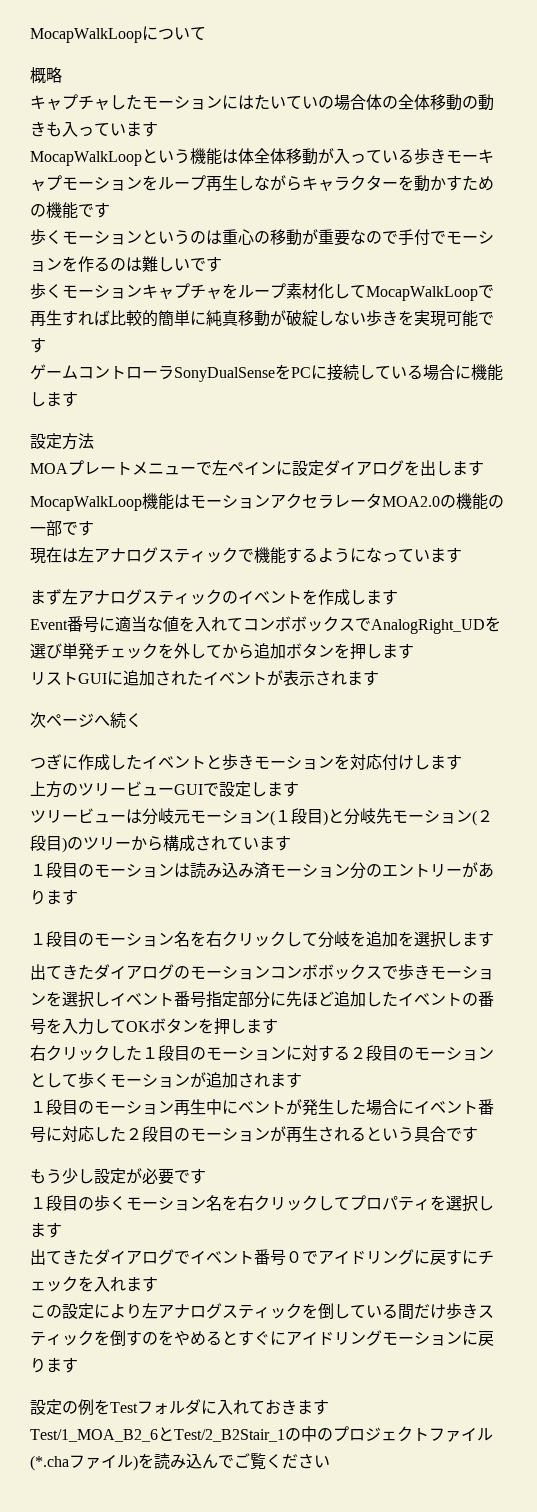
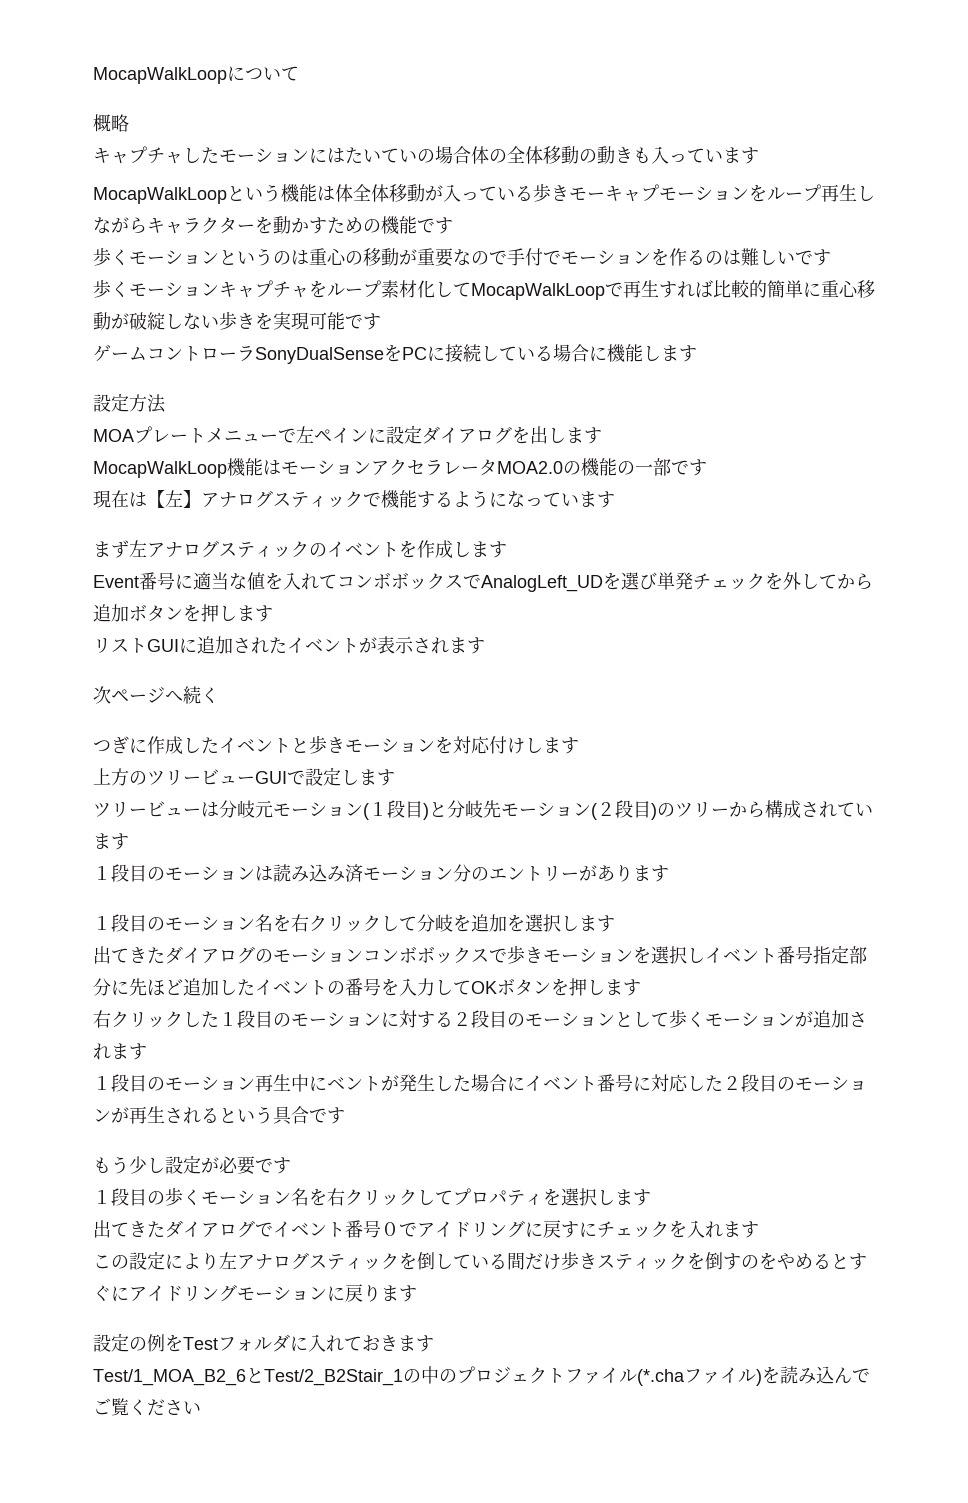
- 歩くモーションキャプチャをループ素材化してMocapWalkLoopで再生すれば比較的簡単に純真移動が破綻しない歩きを実現可能です
+ 歩くモーションキャプチャをループ素材化してMocapWalkLoopで再生すれば比較的簡単に重心移動が破綻しない歩きを実現可能です
- 現在は左アナログスティックで機能するようになっています
+ 現在は【左】アナログスティックで機能するようになっています
- Event番号に適当な値を入れてコンボボックスでAnalogRight_UDを選び単発チェックを外してから追加ボタンを押します
+ Event番号に適当な値を入れてコンボボックスでAnalogLeft_UDを選び単発チェックを外してから追加ボタンを押します

